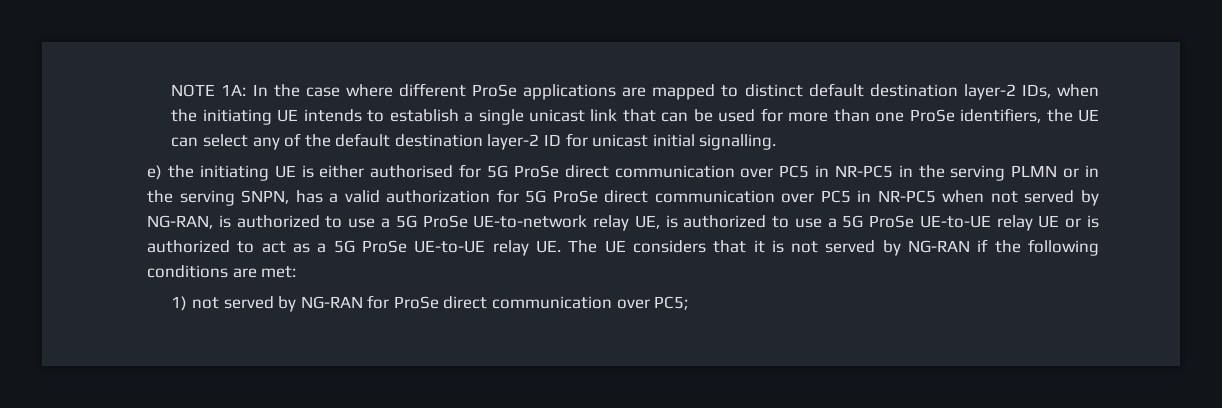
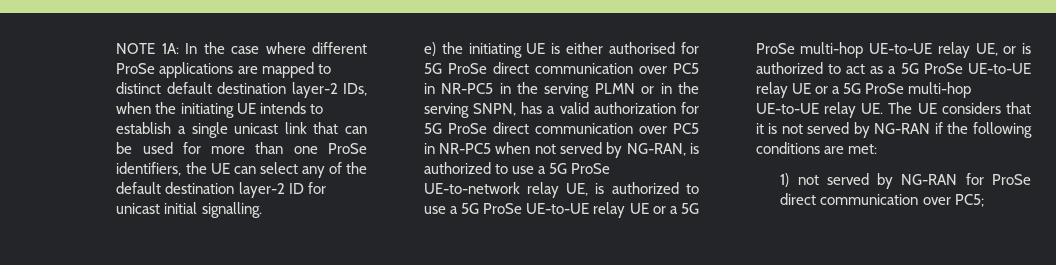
- e) the initiating UE is either authorised for 5G ProSe direct communication over PC5 in NR-PC5 in the serving PLMN or in the serving SNPN, has a valid authorization for 5G ProSe direct communication over PC5 in NR-PC5 when not served by NG-RAN, is authorized to use a 5G ProSe UE-to-network relay UE, is authorized to use a 5G ProSe UE-to-UE relay UE or is authorized to act as a 5G ProSe UE-to-UE relay UE. The UE considers that it is not served by NG-RAN if the following conditions are met:
+ e) the initiating UE is either authorised for 5G ProSe direct communication over PC5 in NR-PC5 in the serving PLMN or in the serving SNPN, has a valid authorization for 5G ProSe direct communication over PC5 in NR-PC5 when not served by NG-RAN, is authorized to use a 5G ProSe UE-to-network relay UE, is authorized to use a 5G ProSe UE-to-UE relay UE or a 5G ProSe multi-hop UE-to-UE relay UE, or is authorized to act as a 5G ProSe UE-to-UE relay UE or a 5G ProSe multi-hop UE-to-UE relay UE. The UE considers that it is not served by NG-RAN if the following conditions are met:

